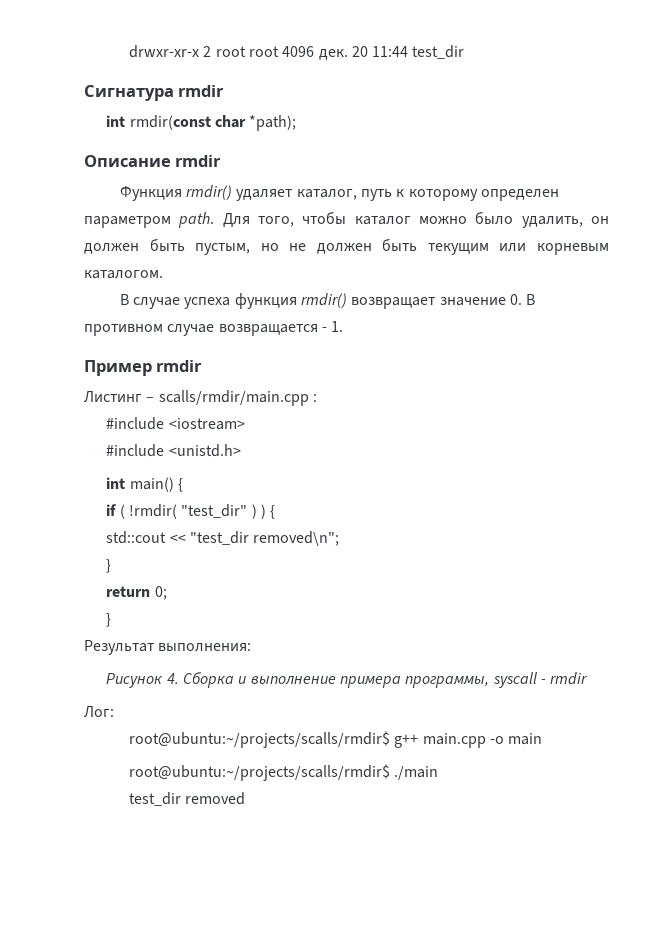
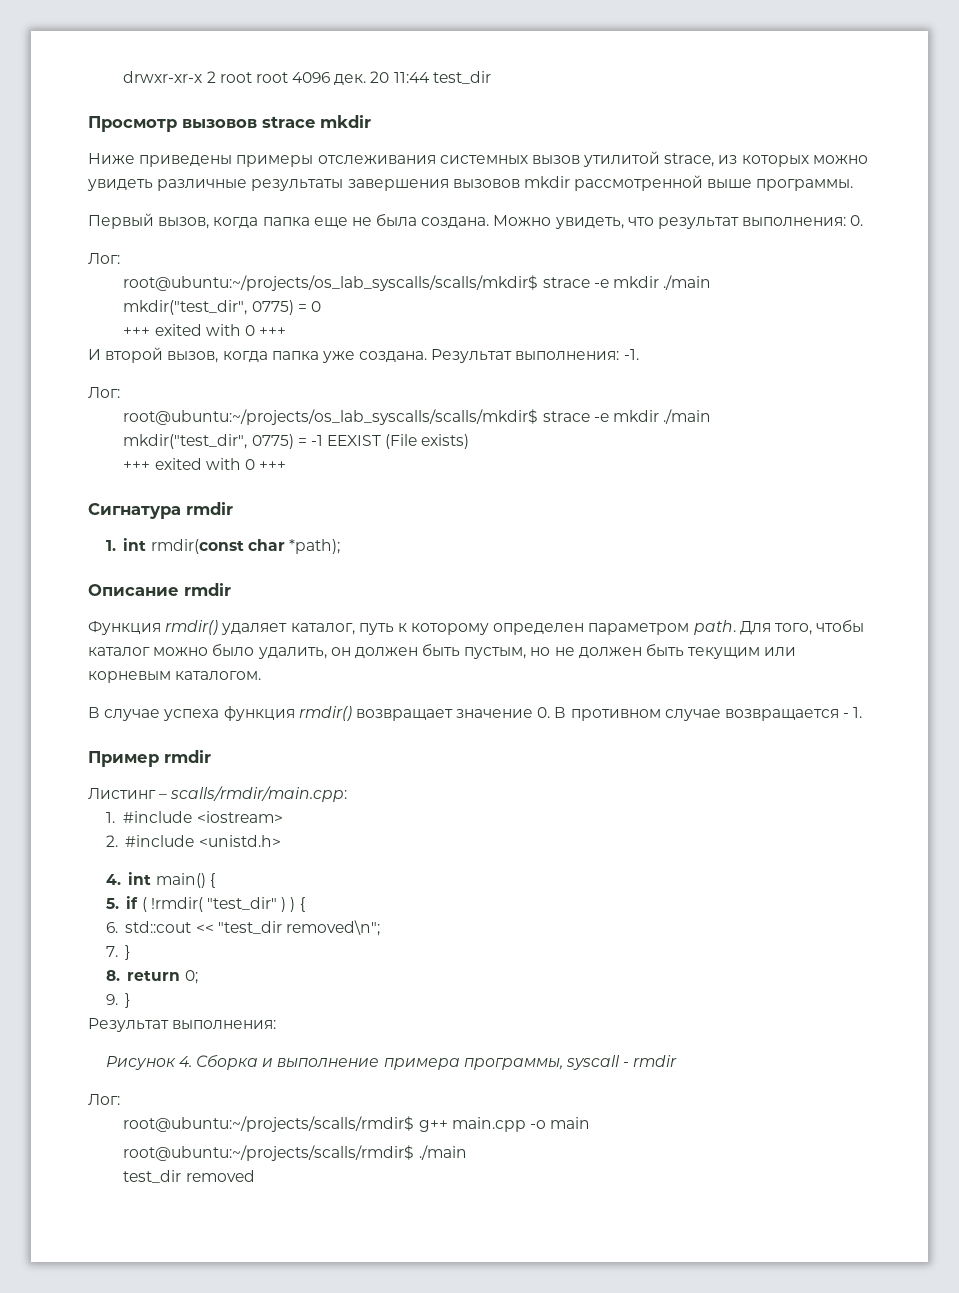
+ Просмотр вызовов strace mkdir
+ Ниже приведены примеры отслеживания системных вызов утилитой strace, из которых можно увидеть различные результаты завершения вызовов mkdir рассмотренной выше программы.
+ Первый вызов, когда папка еще не была создана. Можно увидеть, что результат выполнения: 0.
+ Лог:
+ root@ubuntu:~/projects/os_lab_syscalls/scalls/mkdir$ strace -e mkdir ./main
+ mkdir("test_dir", 0775) = 0
+ +++ exited with 0 +++
+ И второй вызов, когда папка уже создана. Результат выполнения: -1.
+ Лог:
+ root@ubuntu:~/projects/os_lab_syscalls/scalls/mkdir$ strace -e mkdir ./main
+ mkdir("test_dir", 0775) = -1 EEXIST (File exists)
+ +++ exited with 0 +++
- int rmdir(const char *path);
+ 1. int rmdir(const char *path);
- Листинг – scalls/rmdir/main.cpp :
- #include <iostream>
+ Листинг – scalls/rmdir/main.cpp:
+ 1. #include <iostream>
- #include <unistd.h>
+ 2. #include <unistd.h>
- int main() {
+ 4. int main() {
- if ( !rmdir( "test_dir" ) ) {
+ 5. if ( !rmdir( "test_dir" ) ) {
- std::cout << "test_dir removed\n";
- }
- return 0;
- }
+ 6. std::cout << "test_dir removed\n";
+ 7. }
+ 8. return 0;
+ 9. }

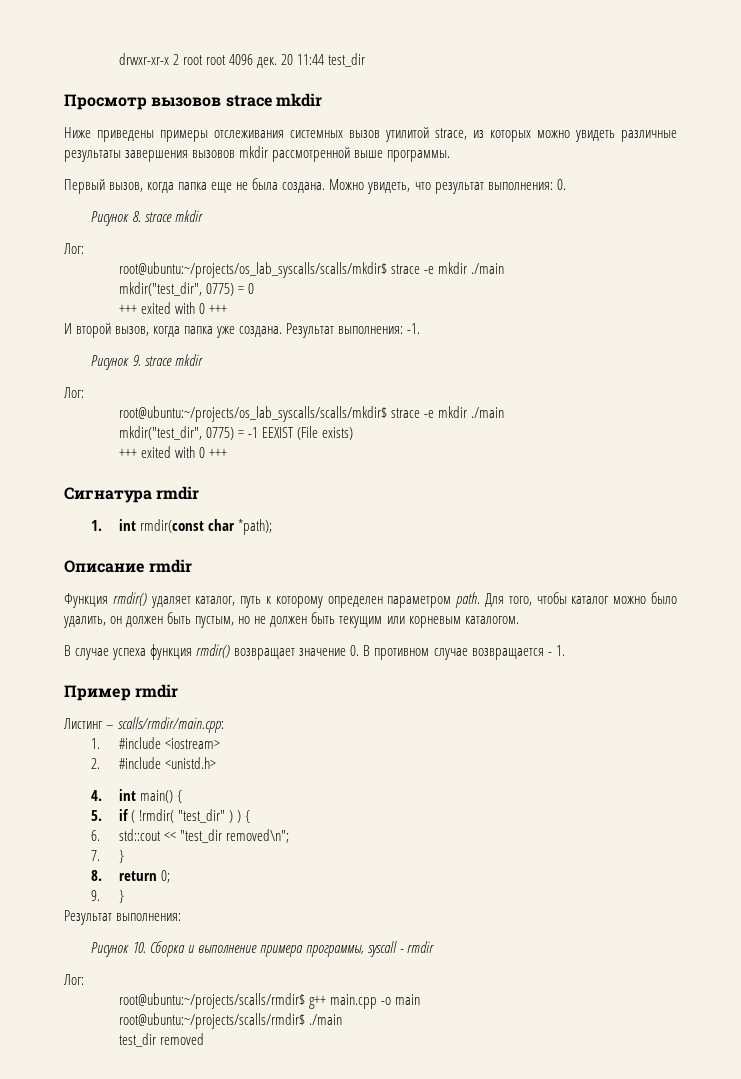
+ Рисунок 8. strace mkdir
+ Рисунок 9. strace mkdir
- Рисунок 4. Сборка и выполнение примера программы, syscall - rmdir
+ Рисунок 10. Сборка и выполнение примера программы, syscall - rmdir

